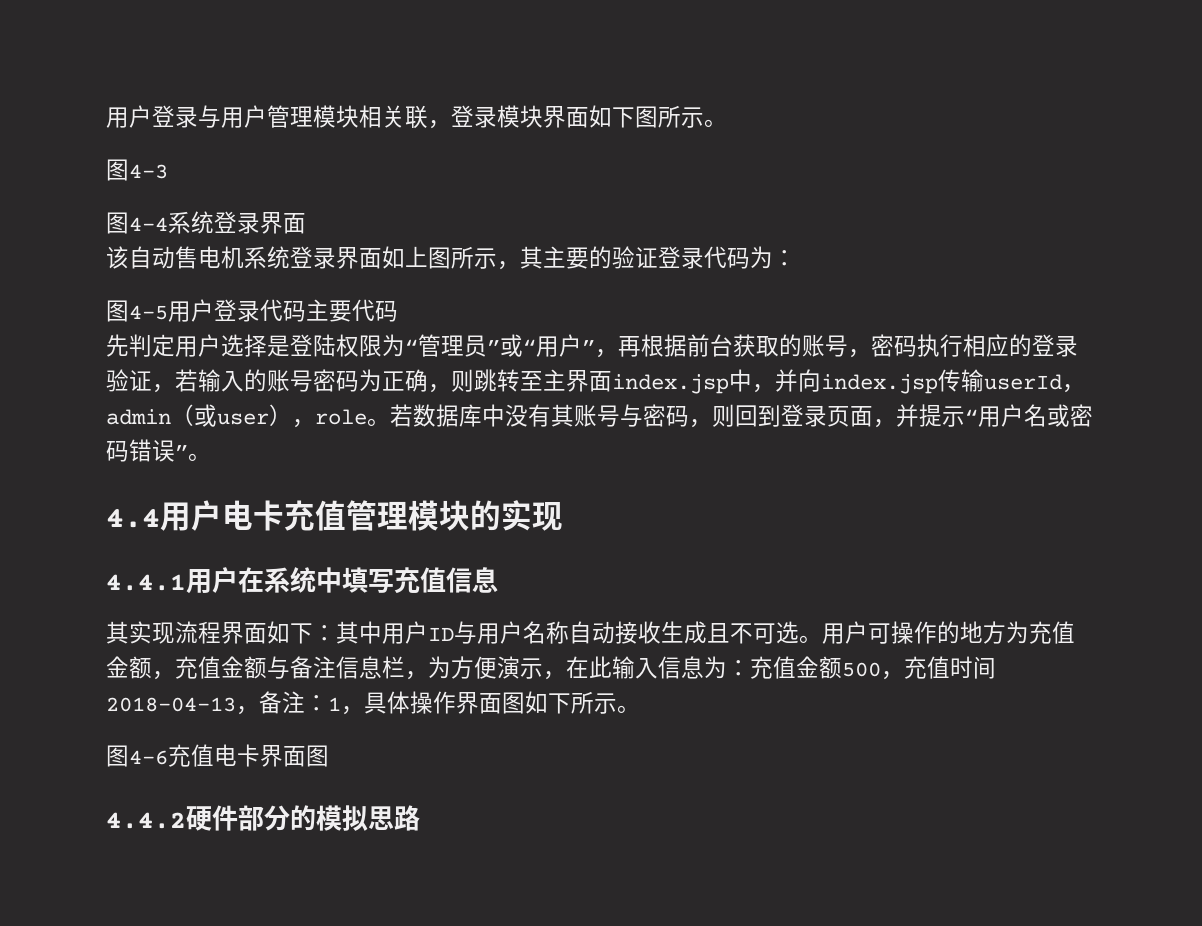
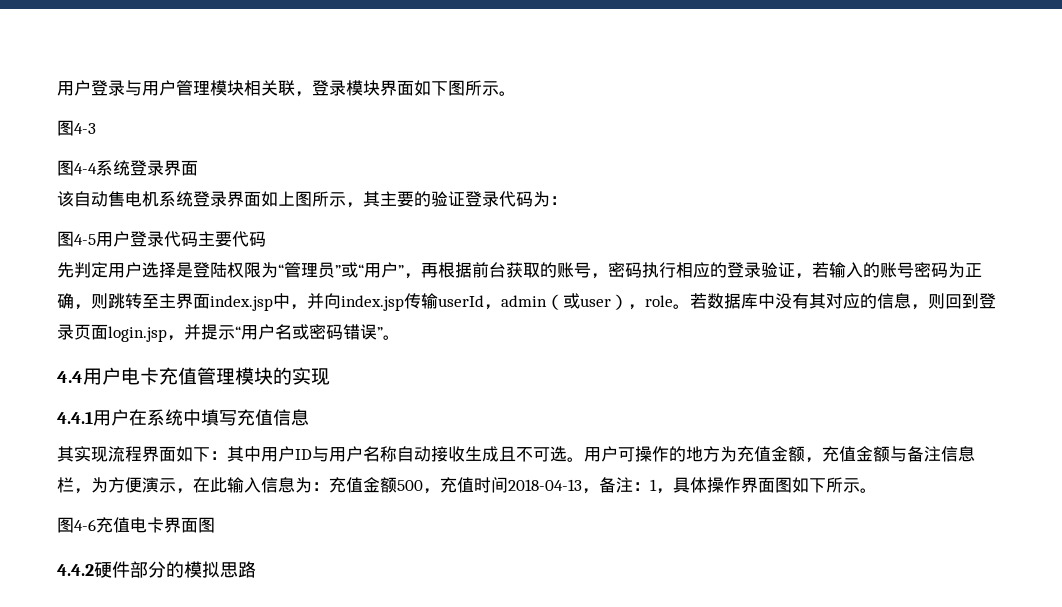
- 若数据库中没有其账号与密码，则回到登录页面，并提示“用户名或密码错误”。
+ 若数据库中没有其对应的信息，则回到登录页面login.jsp，并提示“用户名或密码错误”。

